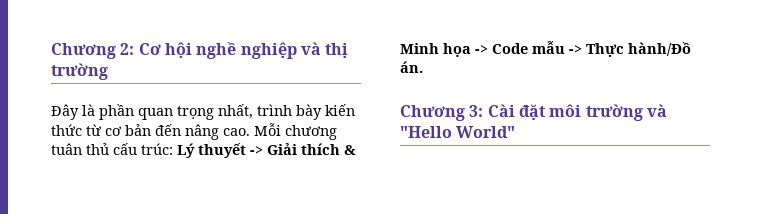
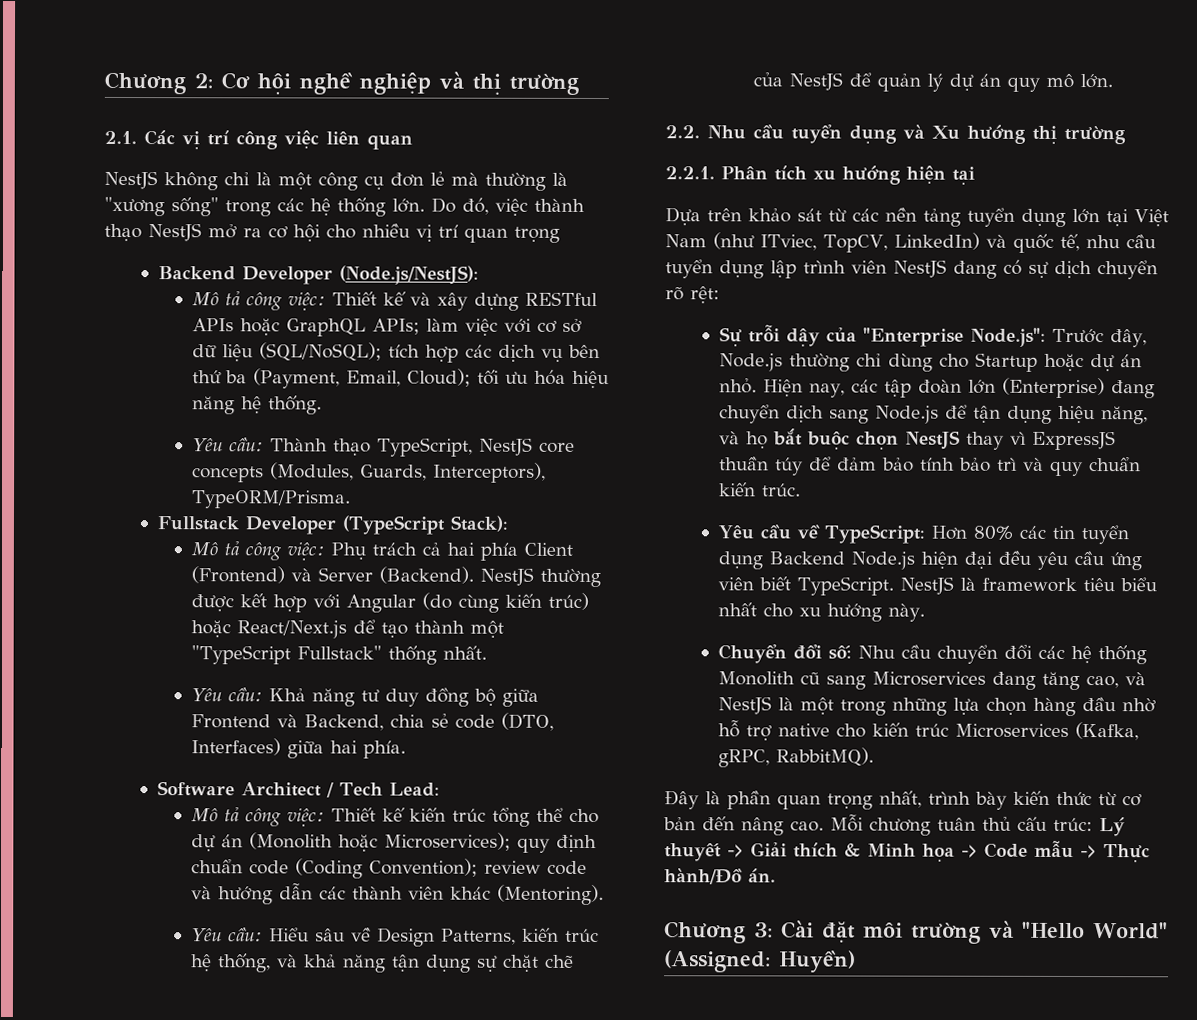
+ 2.1. Các vị trí công việc liên quan
+ NestJS không chỉ là một công cụ đơn lẻ mà thường là "xương sống" trong các hệ thống lớn. Do đó, việc thành thạo NestJS mở ra cơ hội cho nhiều vị trí quan trọng
+ Backend Developer (Node.js/NestJS):
+ Mô tả công việc: Thiết kế và xây dựng RESTful APIs hoặc GraphQL APIs; làm việc với cơ sở dữ liệu (SQL/NoSQL); tích hợp các dịch vụ bên thứ ba (Payment, Email, Cloud); tối ưu hóa hiệu năng hệ thống.
+ Yêu cầu: Thành thạo TypeScript, NestJS core concepts (Modules, Guards, Interceptors), TypeORM/Prisma.
+ Fullstack Developer (TypeScript Stack):
+ Mô tả công việc: Phụ trách cả hai phía Client (Frontend) và Server (Backend). NestJS thường được kết hợp với Angular (do cùng kiến trúc) hoặc React/Next.js để tạo thành một "TypeScript Fullstack" thống nhất.
+ Yêu cầu: Khả năng tư duy đồng bộ giữa Frontend và Backend, chia sẻ code (DTO, Interfaces) giữa hai phía.
+ Software Architect / Tech Lead:
+ Mô tả công việc: Thiết kế kiến trúc tổng thể cho dự án (Monolith hoặc Microservices); quy định chuẩn code (Coding Convention); review code và hướng dẫn các thành viên khác (Mentoring).
+ Yêu cầu: Hiểu sâu về Design Patterns, kiến trúc hệ thống, và khả năng tận dụng sự chặt chẽ của NestJS để quản lý dự án quy mô lớn.
+ 2.2. Nhu cầu tuyển dụng và Xu hướng thị trường
+ 2.2.1. Phân tích xu hướng hiện tại
+ Dựa trên khảo sát từ các nền tảng tuyển dụng lớn tại Việt Nam (như ITviec, TopCV, LinkedIn) và quốc tế, nhu cầu tuyển dụng lập trình viên NestJS đang có sự dịch chuyển rõ rệt:
+ Sự trỗi dậy của "Enterprise Node.js": Trước đây, Node.js thường chỉ dùng cho Startup hoặc dự án nhỏ. Hiện nay, các tập đoàn lớn (Enterprise) đang chuyển dịch sang Node.js để tận dụng hiệu năng, và họ bắt buộc chọn NestJS thay vì ExpressJS thuần túy để đảm bảo tính bảo trì và quy chuẩn kiến trúc.
+ Yêu cầu về TypeScript: Hơn 80% các tin tuyển dụng Backend Node.js hiện đại đều yêu cầu ứng viên biết TypeScript. NestJS là framework tiêu biểu nhất cho xu hướng này.
+ Chuyển đổi số: Nhu cầu chuyển đổi các hệ thống Monolith cũ sang Microservices đang tăng cao, và NestJS là một trong những lựa chọn hàng đầu nhờ hỗ trợ native cho kiến trúc Microservices (Kafka, gRPC, RabbitMQ).
- Chương 3: Cài đặt môi trường và "Hello World"
+ Chương 3: Cài đặt môi trường và "Hello World" (Assigned: Huyền)

